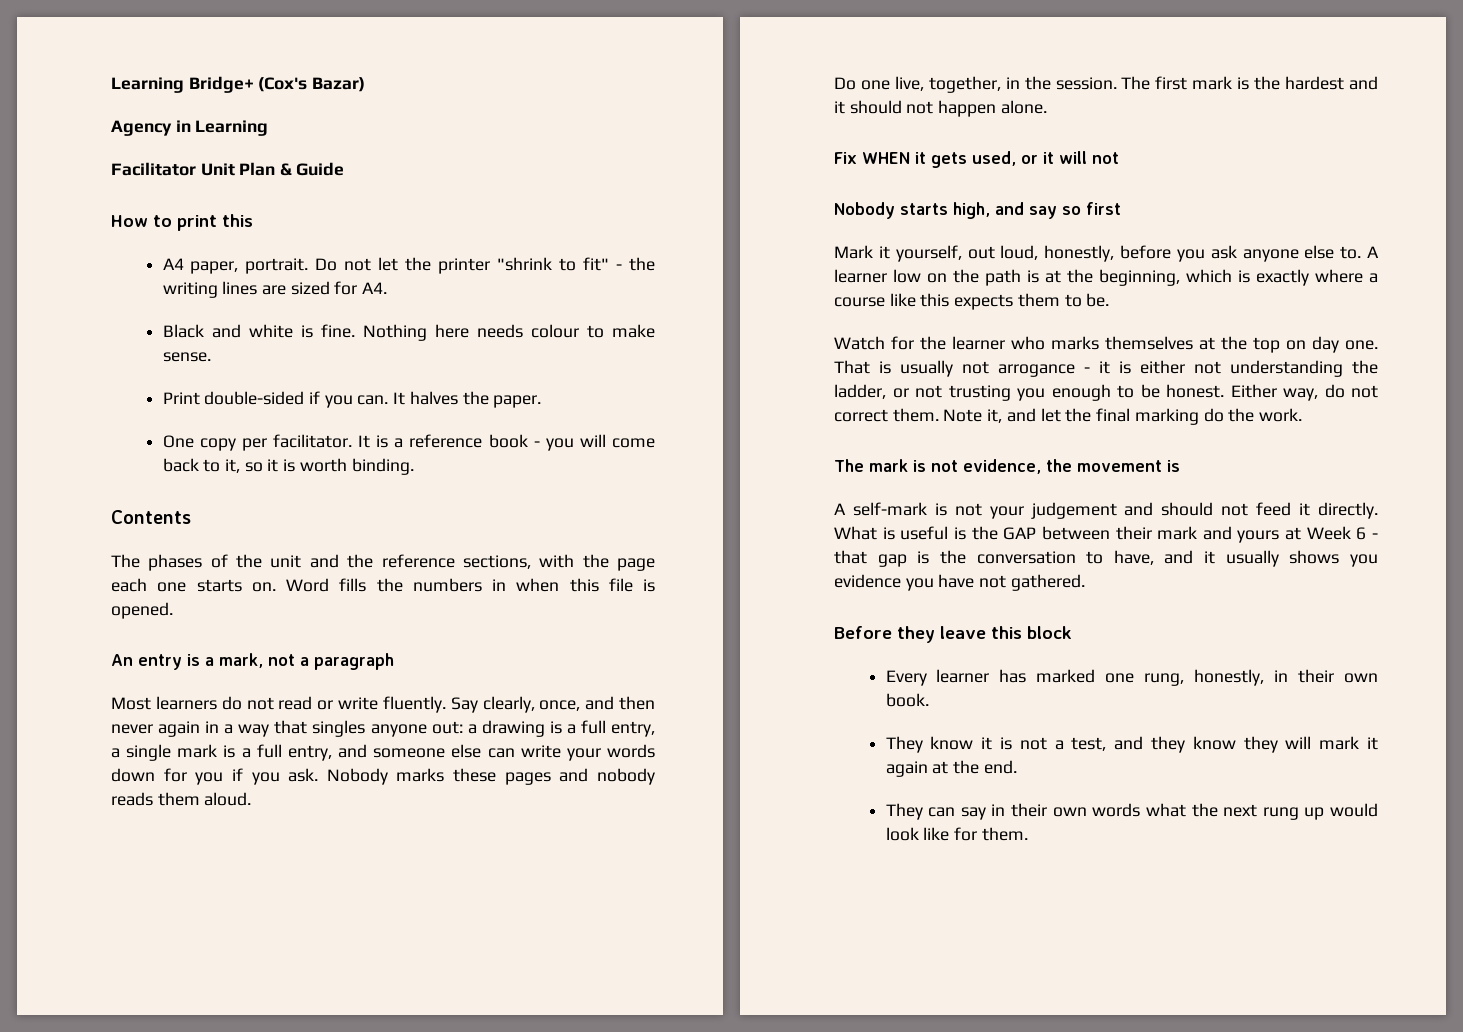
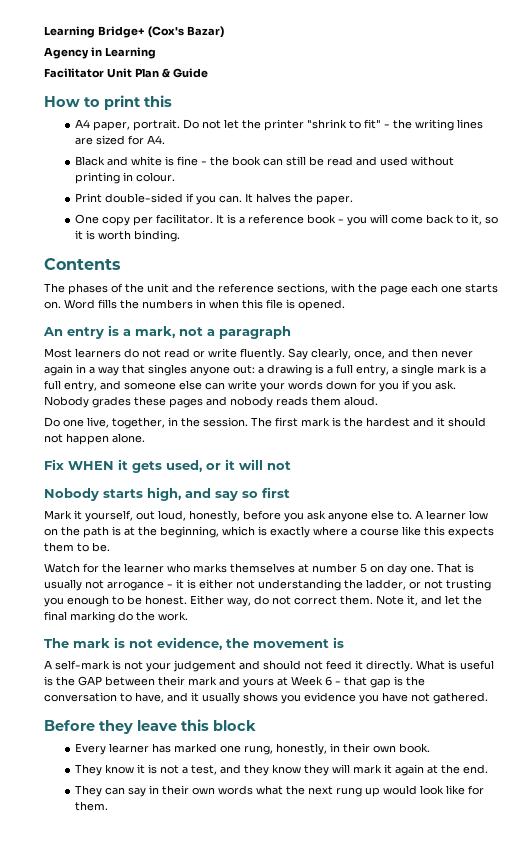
- Black and white is fine. Nothing here needs colour to make sense.
+ Black and white is fine - the book can still be read and used without printing in colour.
- Nobody marks these pages and nobody reads them aloud.
+ Nobody grades these pages and nobody reads them aloud.
- Watch for the learner who marks themselves at the top on day one.
+ Watch for the learner who marks themselves at number 5 on day one.

